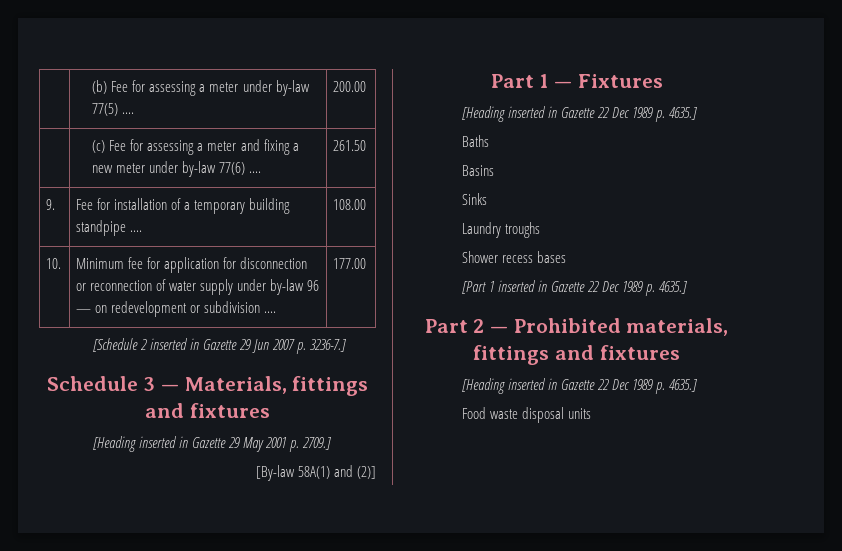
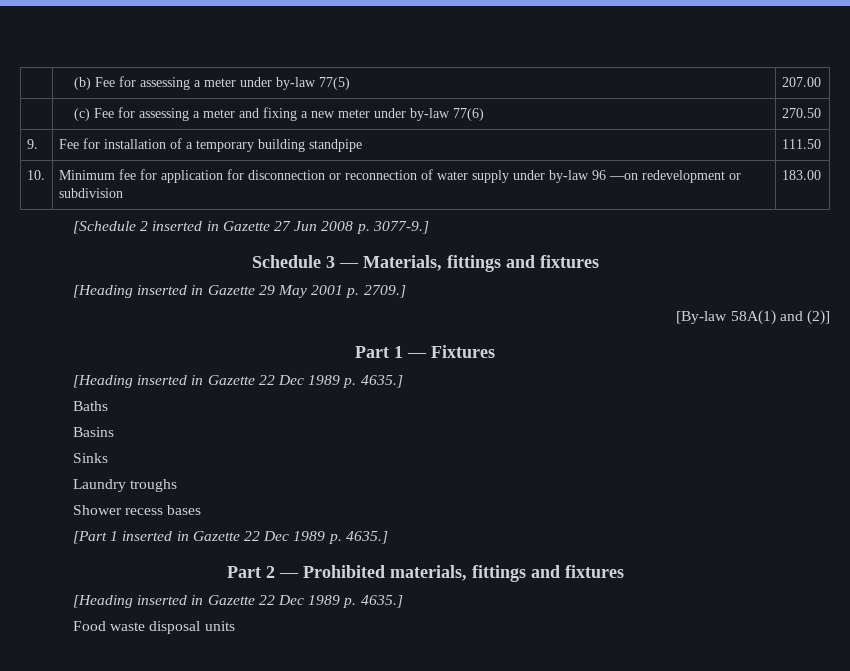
- | (b) Fee for assessing a meter under by-law 77(5) .... | 200.00
+ | (b) Fee for assessing a meter under by-law 77(5) | 207.00
- | (c) Fee for assessing a meter and fixing a new meter under by-law 77(6) .... | 261.50
+ | (c) Fee for assessing a meter and fixing a new meter under by-law 77(6) | 270.50
- 9. | Fee for installation of a temporary building standpipe .... | 108.00
+ 9. | Fee for installation of a temporary building standpipe | 111.50
- 10. | Minimum fee for application for disconnection or reconnection of water supply under by-law 96 — on redevelopment or subdivision .... | 177.00
+ 10. | Minimum fee for application for disconnection or reconnection of water supply under by-law 96 —on redevelopment or subdivision | 183.00
- [Schedule 2 inserted in Gazette 29 Jun 2007 p. 3236-7.]
+ [Schedule 2 inserted in Gazette 27 Jun 2008 p. 3077-9.]

